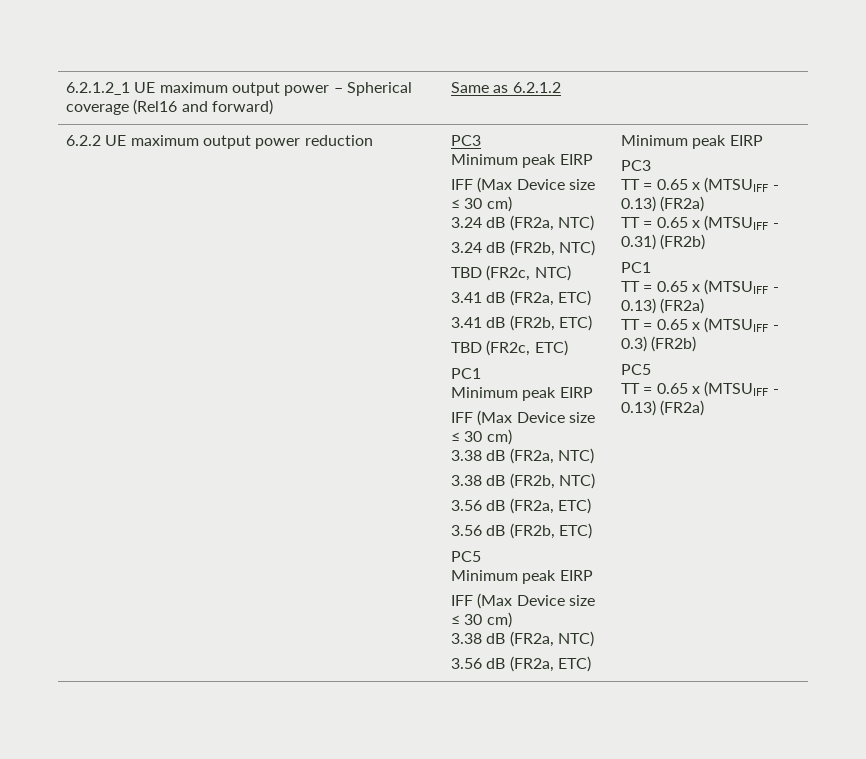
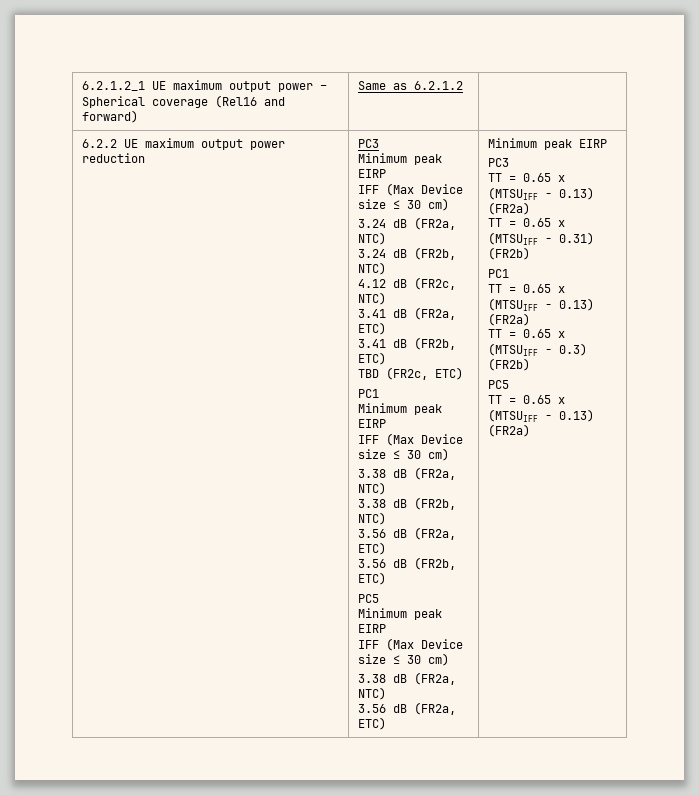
- TBD (FR2c, NTC)
+ 4.12 dB (FR2c, NTC)

